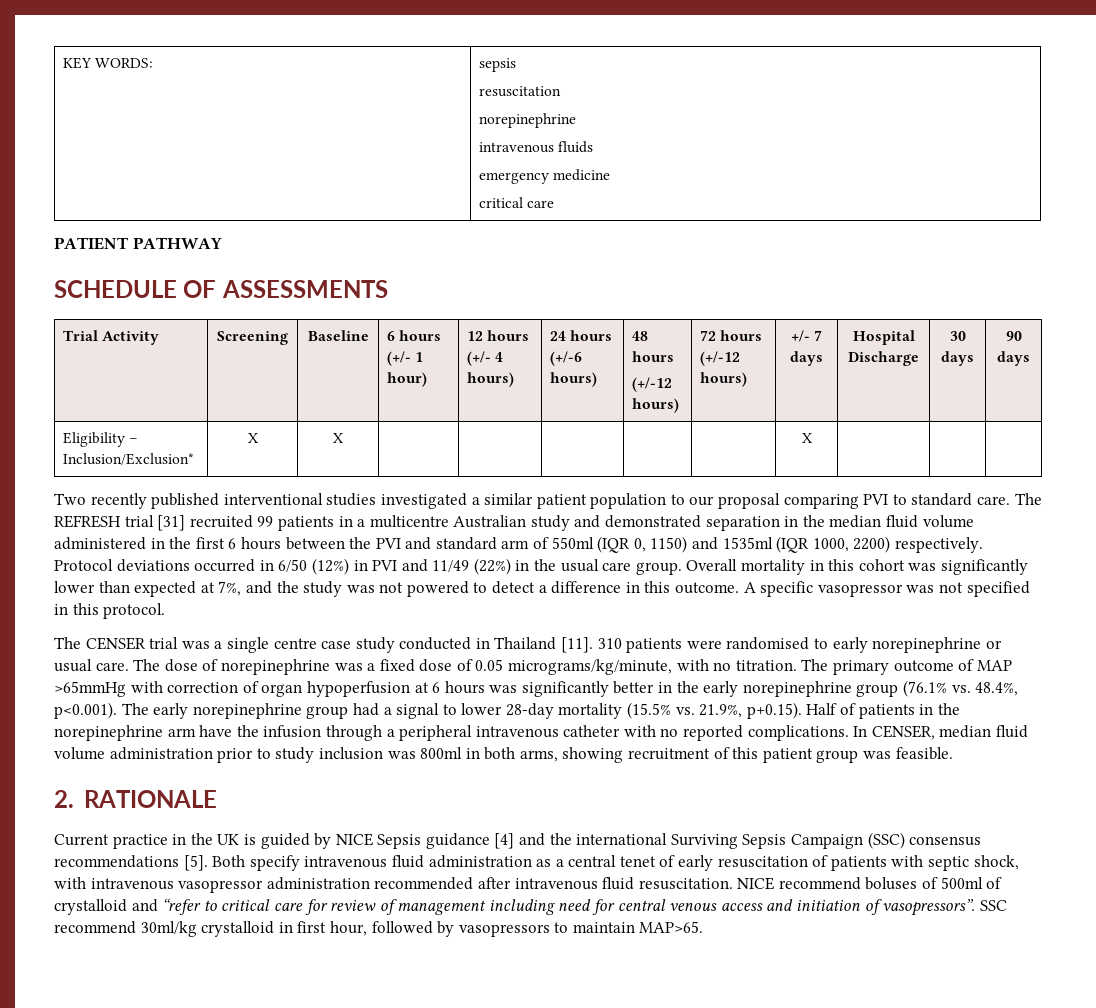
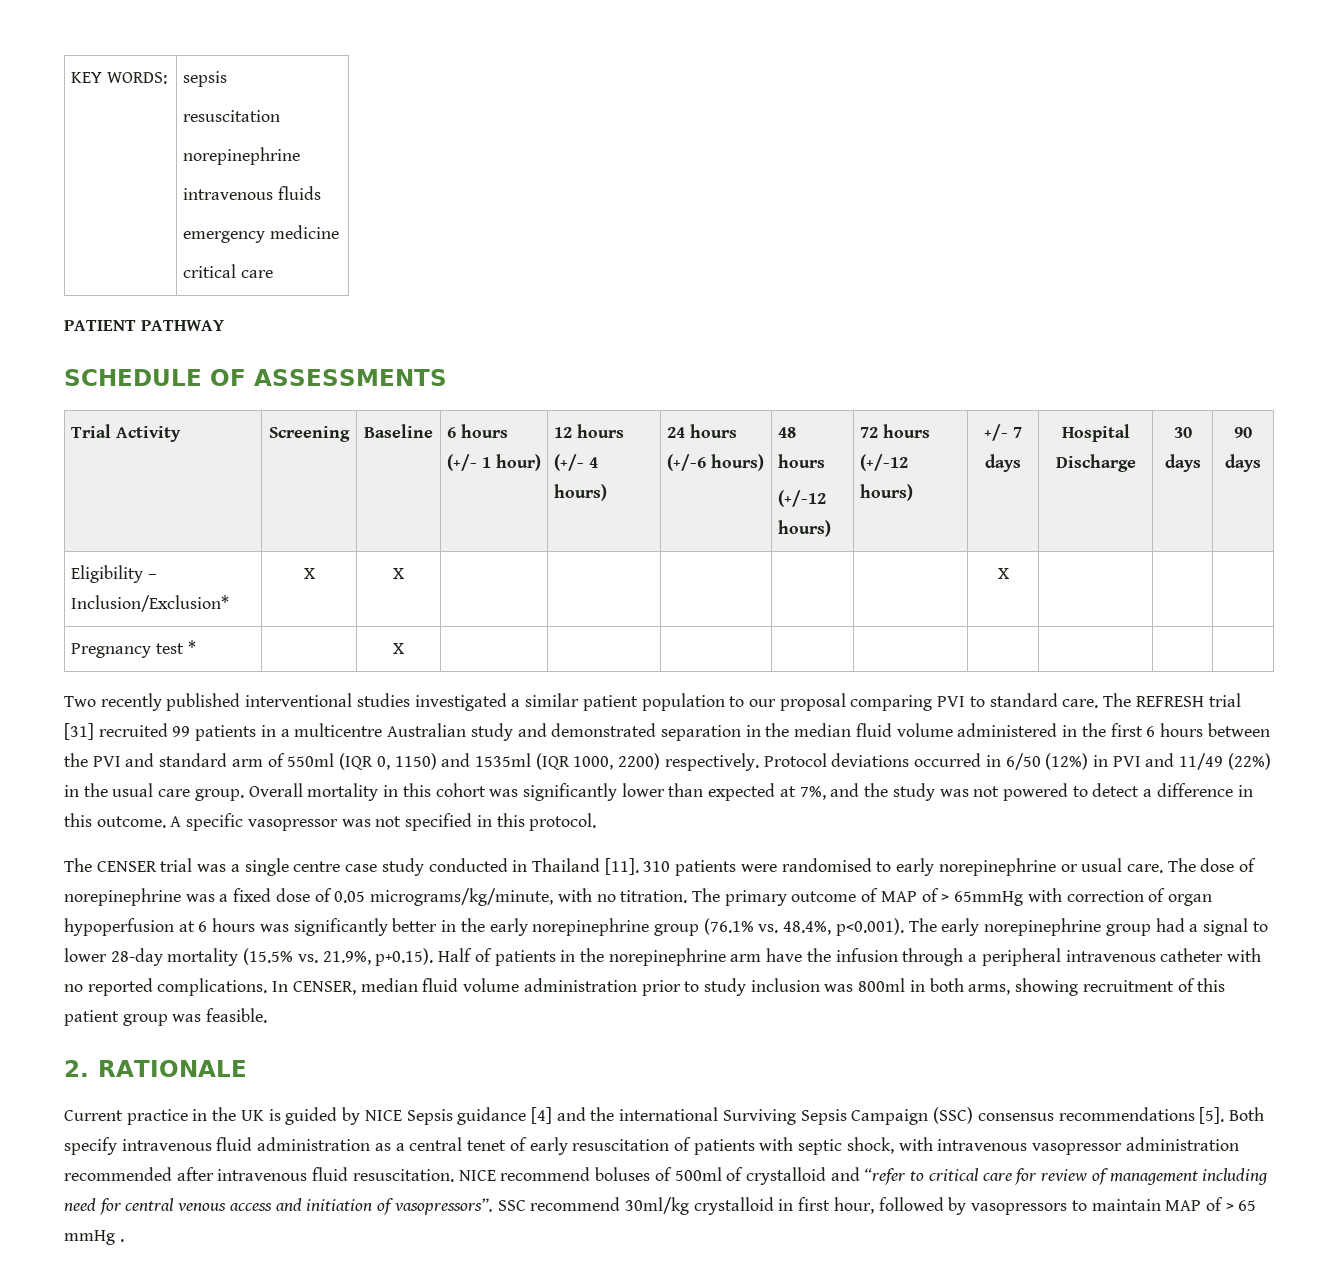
+ Pregnancy test * | | X | | | | | | | | |
- The primary outcome of MAP >65mmHg with correction of organ hypoperfusion at 6 hours was significantly better in the early norepinephrine group (76.1% vs. 48.4%, p<0.001). The early norepinephrine group had a signal to lower 28-day mortality (15.5% vs. 21.9%, p+0.15). Half of patients in the norepinephrine arm have the infusion through a peripheral intravenous catheter with no reported complications.
+ The primary outcome of MAP of > 65mmHg with correction of organ hypoperfusion at 6 hours was significantly better in the early norepinephrine group (76.1% vs. 48.4%, p<0.001). The early norepinephrine group had a signal to lower 28-day mortality (15.5% vs. 21.9%, p+0.15). Half of patients in the norepinephrine arm have the infusion through a peripheral intravenous catheter with no reported complications.
- SSC recommend 30ml/kg crystalloid in first hour, followed by vasopressors to maintain MAP>65.
+ SSC recommend 30ml/kg crystalloid in first hour, followed by vasopressors to maintain MAP of > 65 mmHg .

